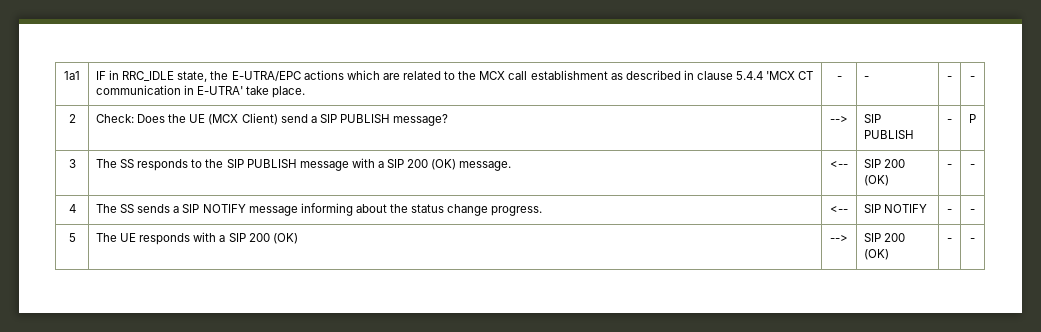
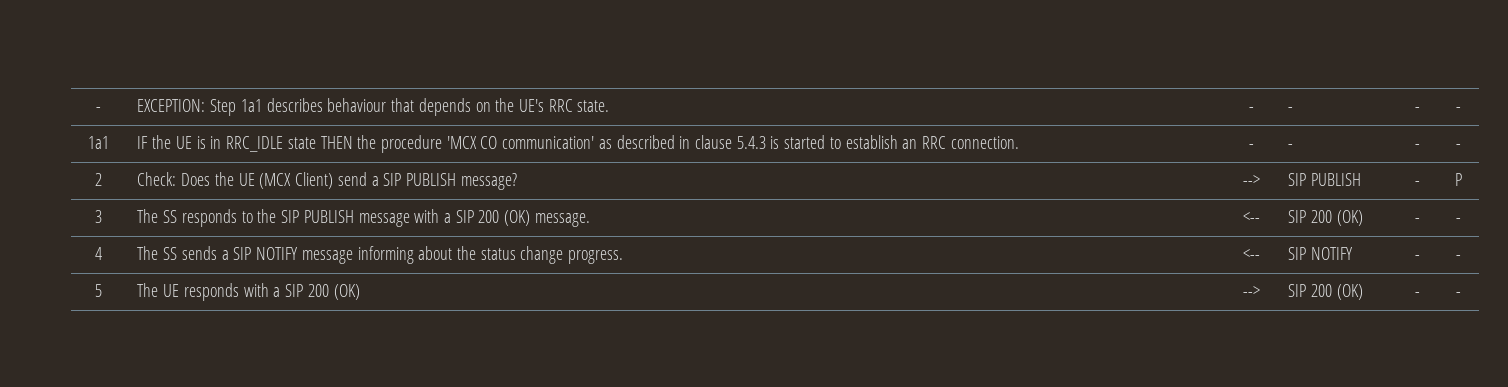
- 1a1 | IF in RRC_IDLE state, the E-UTRA/EPC actions which are related to the MCX call establishment as described in clause 5.4.4 'MCX CT communication in E-UTRA' take place. | - | - | - | -
+ - | EXCEPTION: Step 1a1 describes behaviour that depends on the UE's RRC state. | - | - | - | -
+ 1a1 | IF the UE is in RRC_IDLE state THEN the procedure 'MCX CO communication' as described in clause 5.4.3 is started to establish an RRC connection. | - | - | - | -

